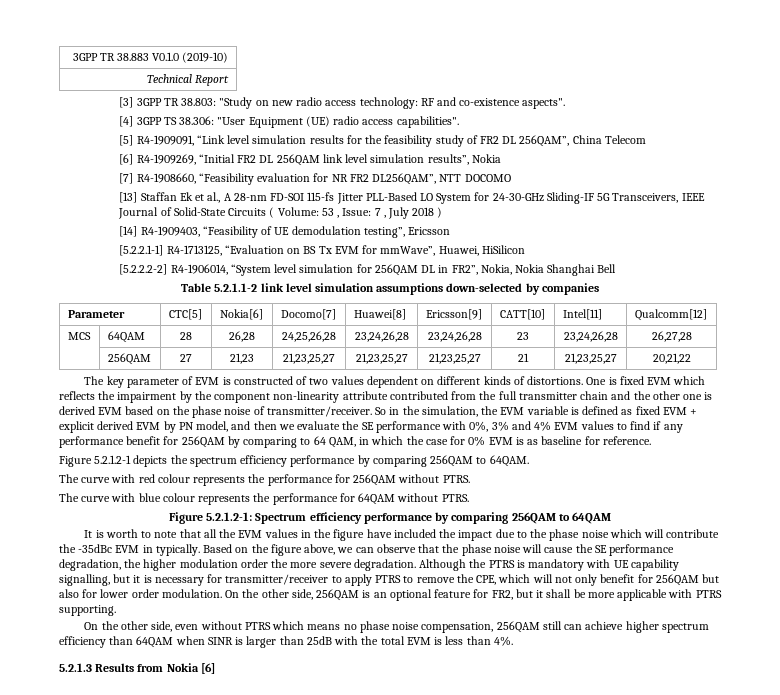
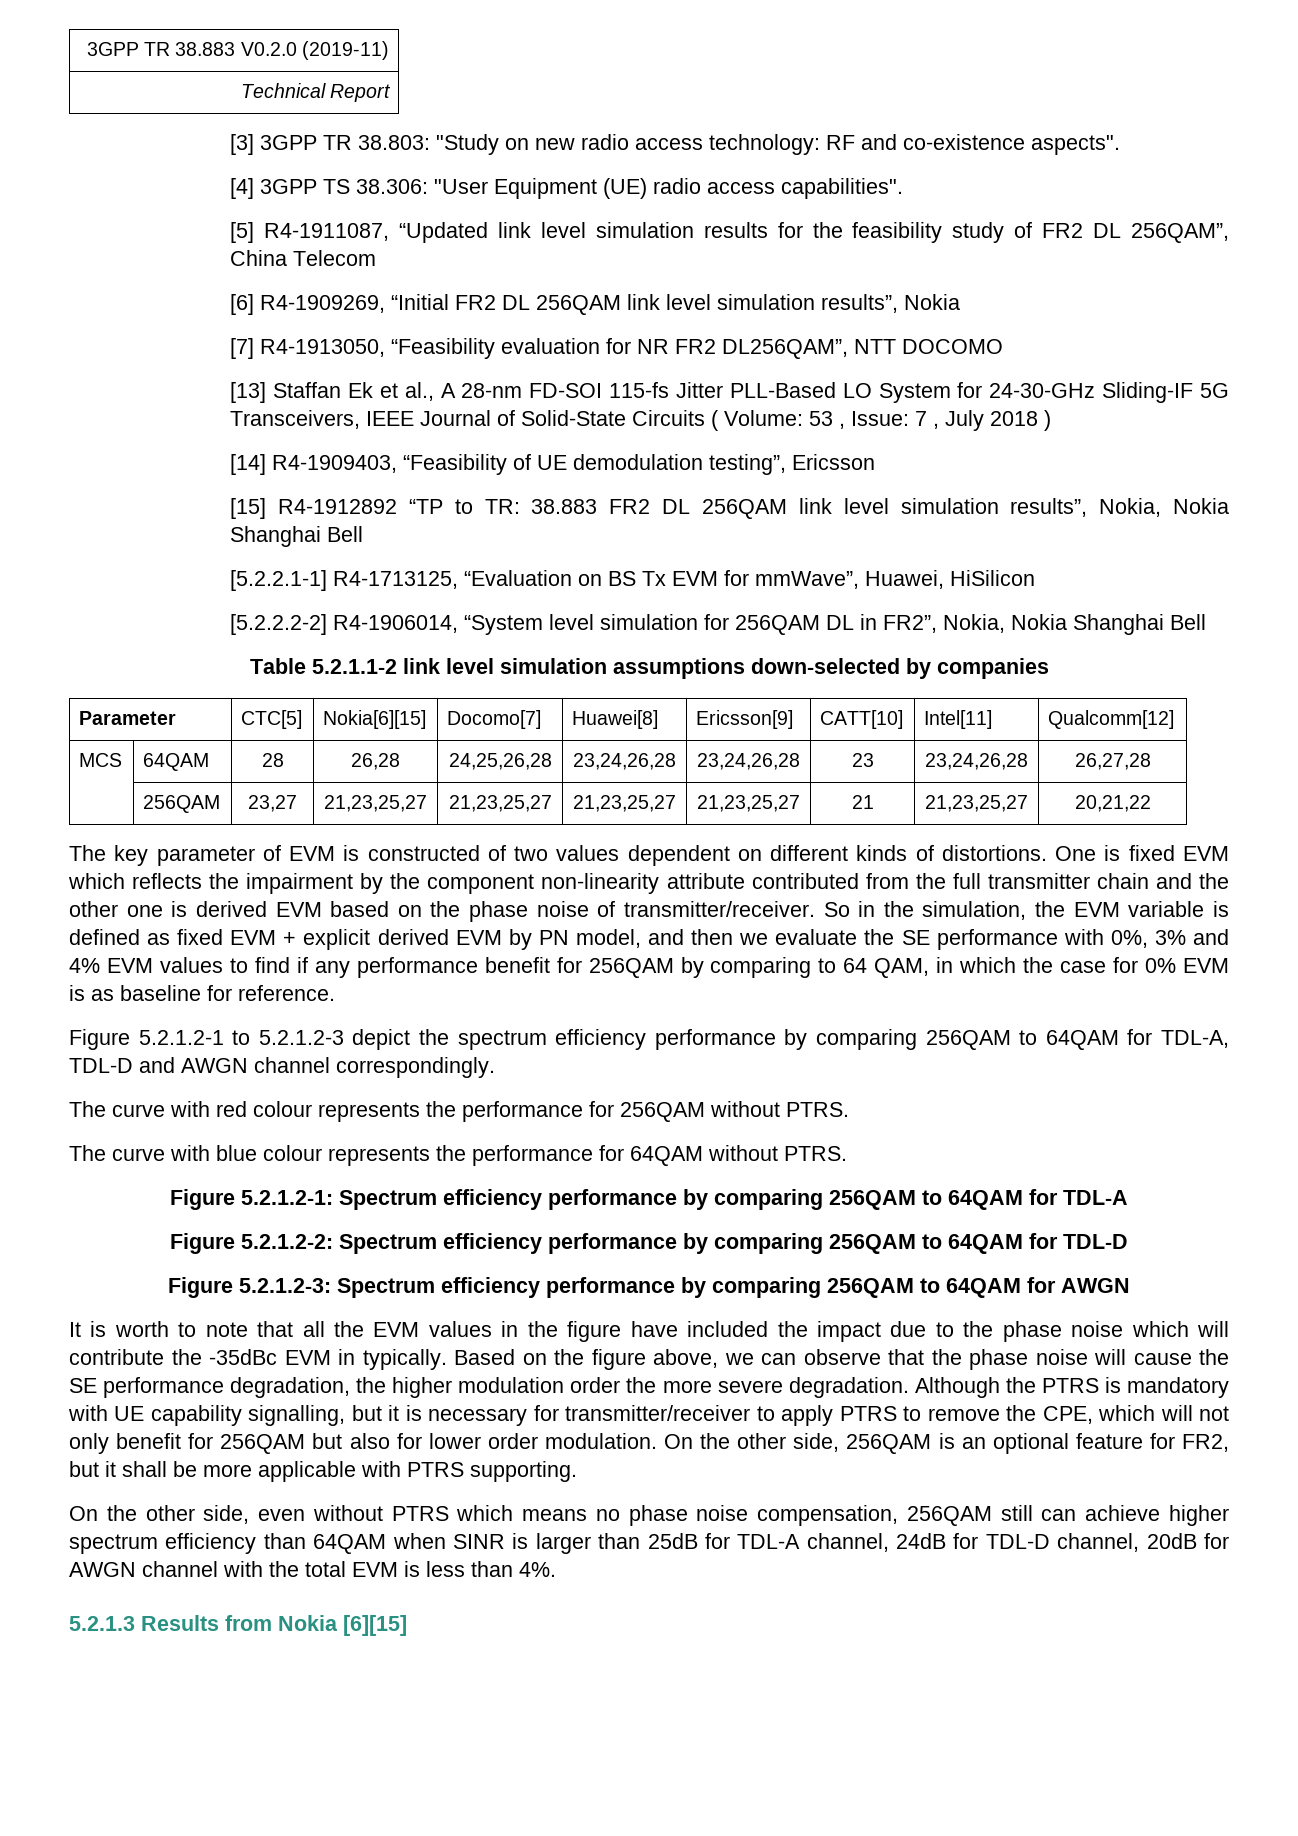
- 3GPP TR 38.883 V0.1.0 (2019-10)
+ 3GPP TR 38.883 V0.2.0 (2019-11)
- [5] R4-1909091, “Link level simulation results for the feasibility study of FR2 DL 256QAM”, China Telecom
+ [5] R4-1911087, “Updated link level simulation results for the feasibility study of FR2 DL 256QAM”, China Telecom
- [7] R4-1908660, “Feasibility evaluation for NR FR2 DL256QAM”, NTT DOCOMO
+ [7] R4-1913050, “Feasibility evaluation for NR FR2 DL256QAM”, NTT DOCOMO
+ [15] R4-1912892 “TP to TR: 38.883 FR2 DL 256QAM link level simulation results”, Nokia, Nokia Shanghai Bell
- Parameter | CTC[5] | Nokia[6] | Docomo[7] | Huawei[8] | Ericsson[9] | CATT[10] | Intel[11] | Qualcomm[12]
+ Parameter | CTC[5] | Nokia[6][15] | Docomo[7] | Huawei[8] | Ericsson[9] | CATT[10] | Intel[11] | Qualcomm[12]
- | 256QAM | 27 | 21,23 | 21,23,25,27 | 21,23,25,27 | 21,23,25,27 | 21 | 21,23,25,27 | 20,21,22
+ | 256QAM | 23,27 | 21,23,25,27 | 21,23,25,27 | 21,23,25,27 | 21,23,25,27 | 21 | 21,23,25,27 | 20,21,22
- Figure 5.2.1.2-1 depicts the spectrum efficiency performance by comparing 256QAM to 64QAM.
+ Figure 5.2.1.2-1 to 5.2.1.2-3 depict the spectrum efficiency performance by comparing 256QAM to 64QAM for TDL-A, TDL-D and AWGN channel correspondingly.
- Figure 5.2.1.2-1: Spectrum efficiency performance by comparing 256QAM to 64QAM
+ Figure 5.2.1.2-1: Spectrum efficiency performance by comparing 256QAM to 64QAM for TDL-A
+ Figure 5.2.1.2-2: Spectrum efficiency performance by comparing 256QAM to 64QAM for TDL-D
+ Figure 5.2.1.2-3: Spectrum efficiency performance by comparing 256QAM to 64QAM for AWGN
- On the other side, even without PTRS which means no phase noise compensation, 256QAM still can achieve higher spectrum efficiency than 64QAM when SINR is larger than 25dB with the total EVM is less than 4%.
+ On the other side, even without PTRS which means no phase noise compensation, 256QAM still can achieve higher spectrum efficiency than 64QAM when SINR is larger than 25dB for TDL-A channel, 24dB for TDL-D channel, 20dB for AWGN channel with the total EVM is less than 4%.
- 5.2.1.3 Results from Nokia [6]
+ 5.2.1.3 Results from Nokia [6][15]

